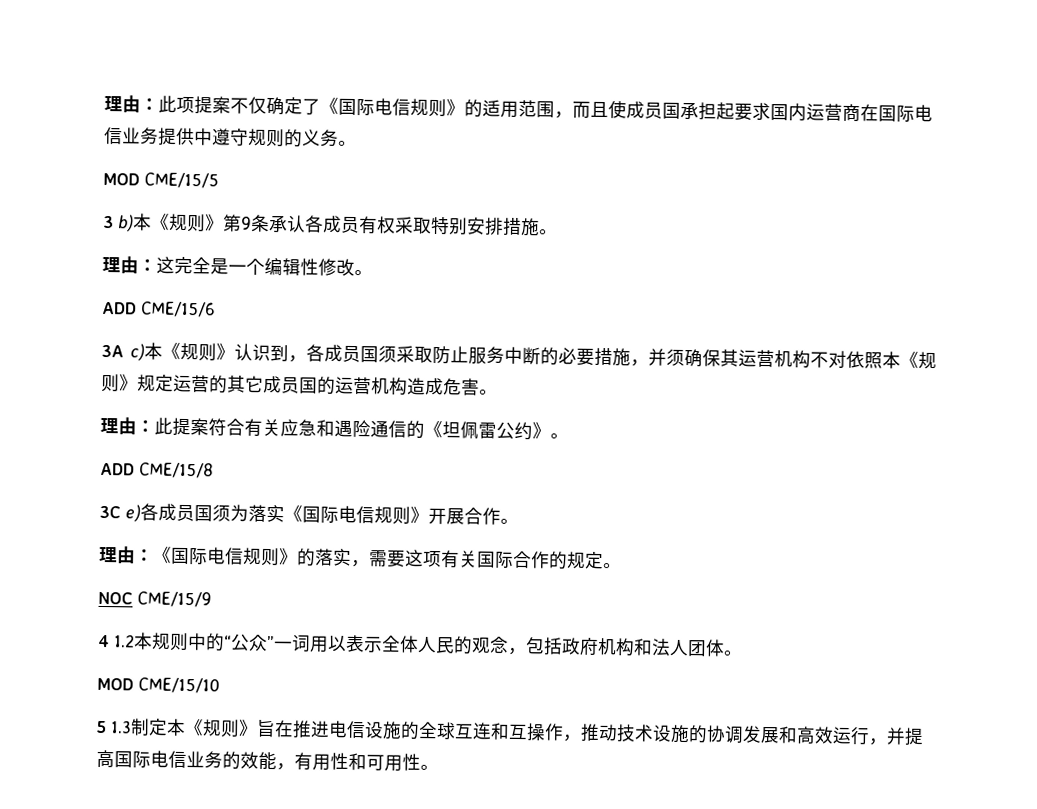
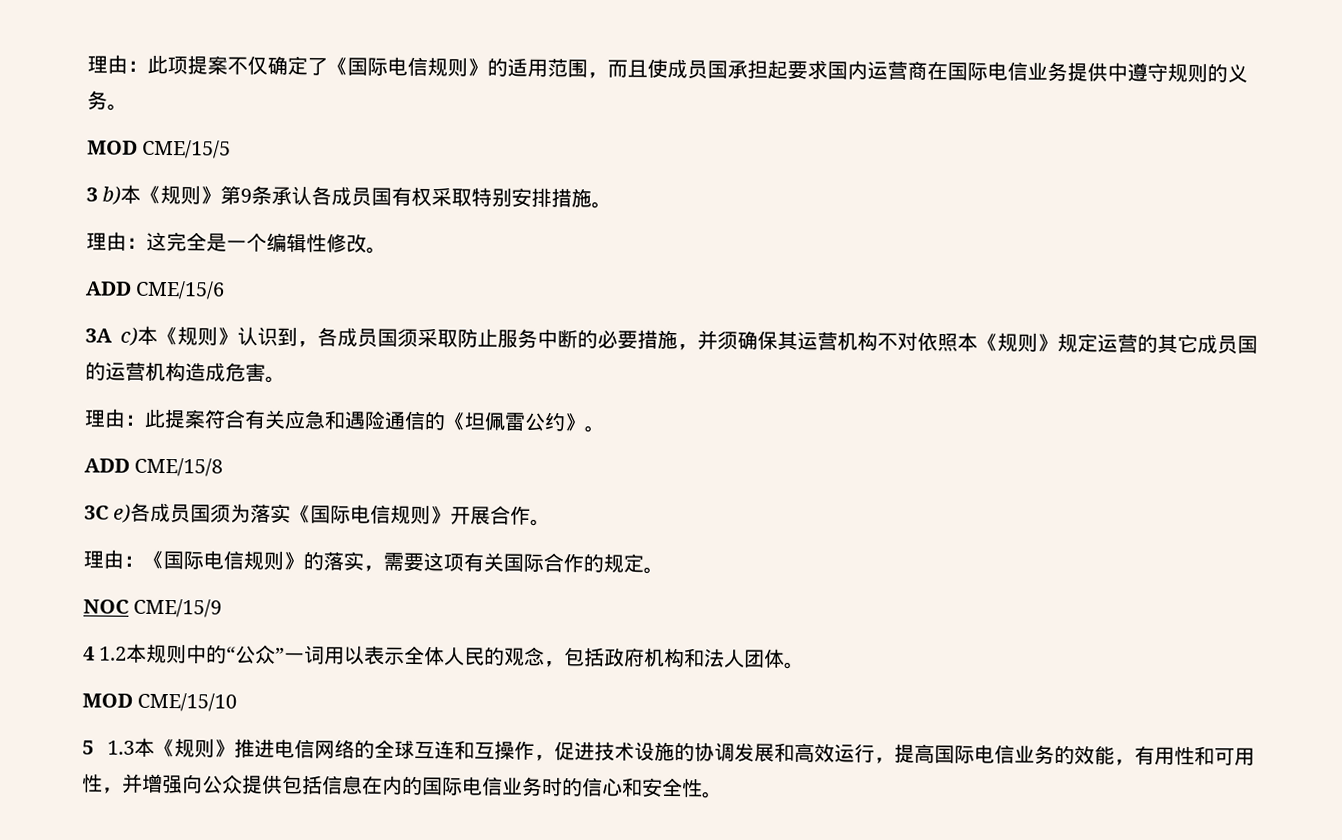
- 3 b)本《规则》第9条承认各成员有权采取特别安排措施。
+ 3 b)本《规则》第9条承认各成员国有权采取特别安排措施。
- 5 1.3制定本《规则》旨在推进电信设施的全球互连和互操作，推动技术设施的协调发展和高效运行，并提高国际电信业务的效能，有用性和可用性。
+ 5 1.3本《规则》推进电信网络的全球互连和互操作，促进技术设施的协调发展和高效运行，提高国际电信业务的效能，有用性和可用性，并增强向公众提供包括信息在内的国际电信业务时的信心和安全性。

